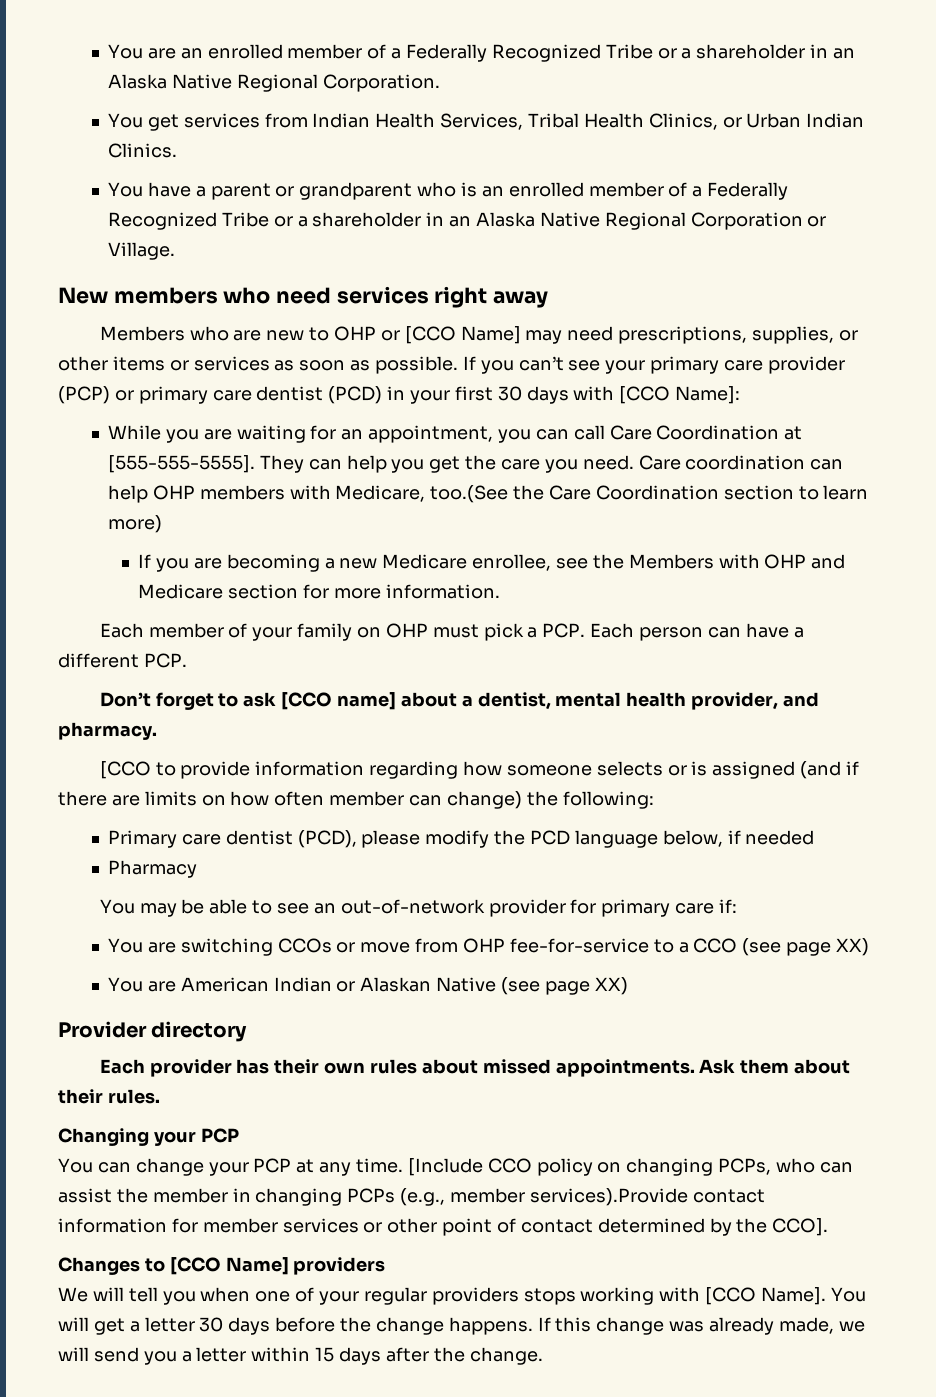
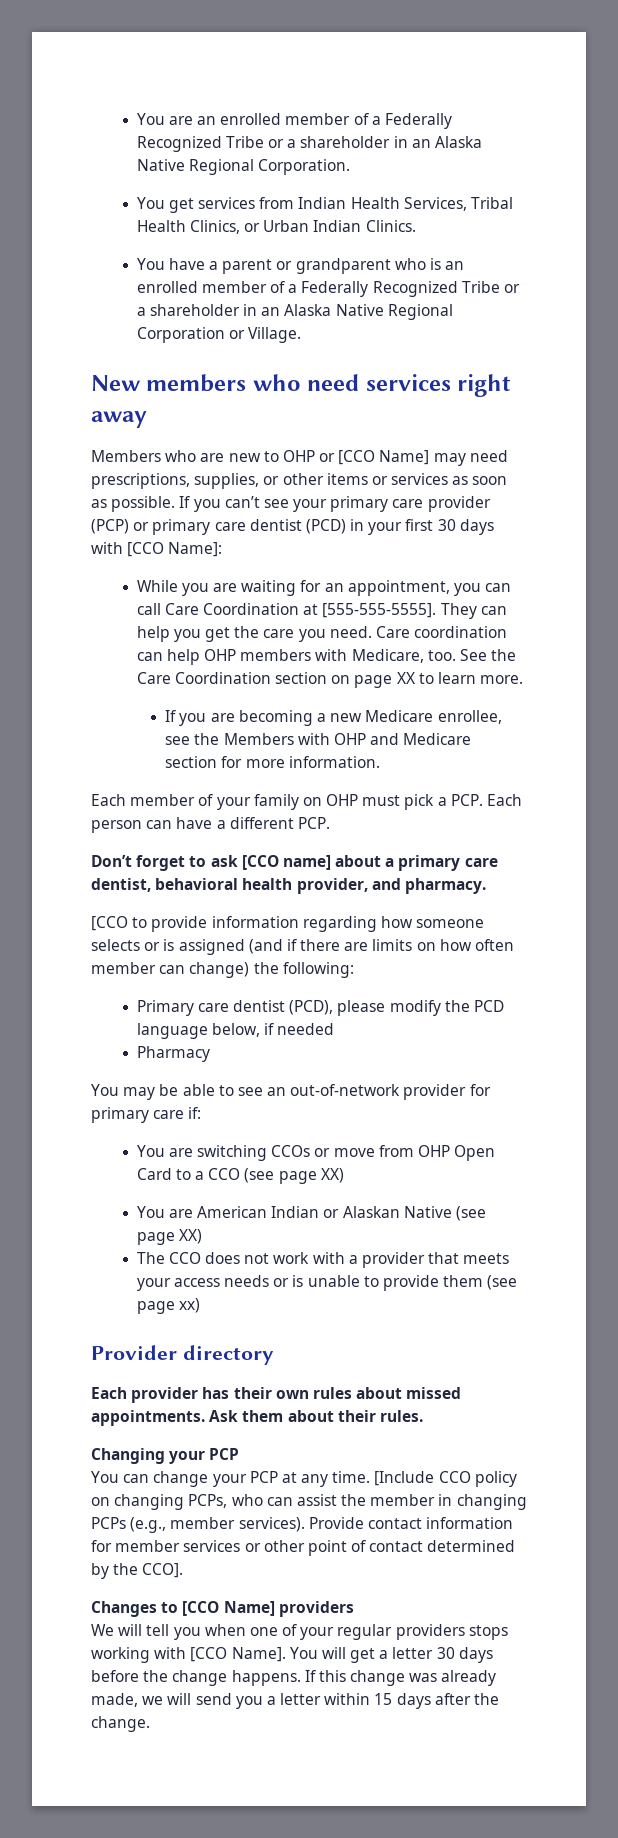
- Care coordination can help OHP members with Medicare, too.(See the Care Coordination section to learn more)
+ Care coordination can help OHP members with Medicare, too. See the Care Coordination section on page XX to learn more.
- Don’t forget to ask [CCO name] about a dentist, mental health provider, and pharmacy.
+ Don’t forget to ask [CCO name] about a primary care dentist, behavioral health provider, and pharmacy.
- You are switching CCOs or move from OHP fee-for-service to a CCO (see page XX)
+ You are switching CCOs or move from OHP Open Card to a CCO (see page XX)
+ The CCO does not work with a provider that meets your access needs or is unable to provide them (see page xx)
- [Include CCO policy on changing PCPs, who can assist the member in changing PCPs (e.g., member services).Provide contact information for member services or other point of contact determined by the CCO].
+ [Include CCO policy on changing PCPs, who can assist the member in changing PCPs (e.g., member services). Provide contact information for member services or other point of contact determined by the CCO].

